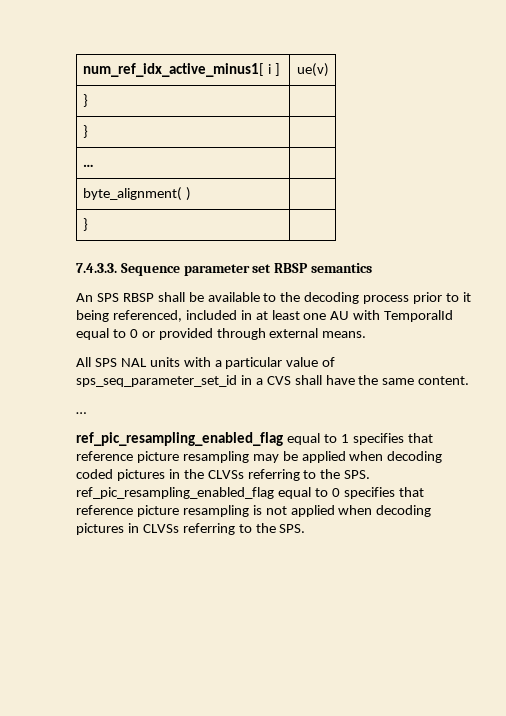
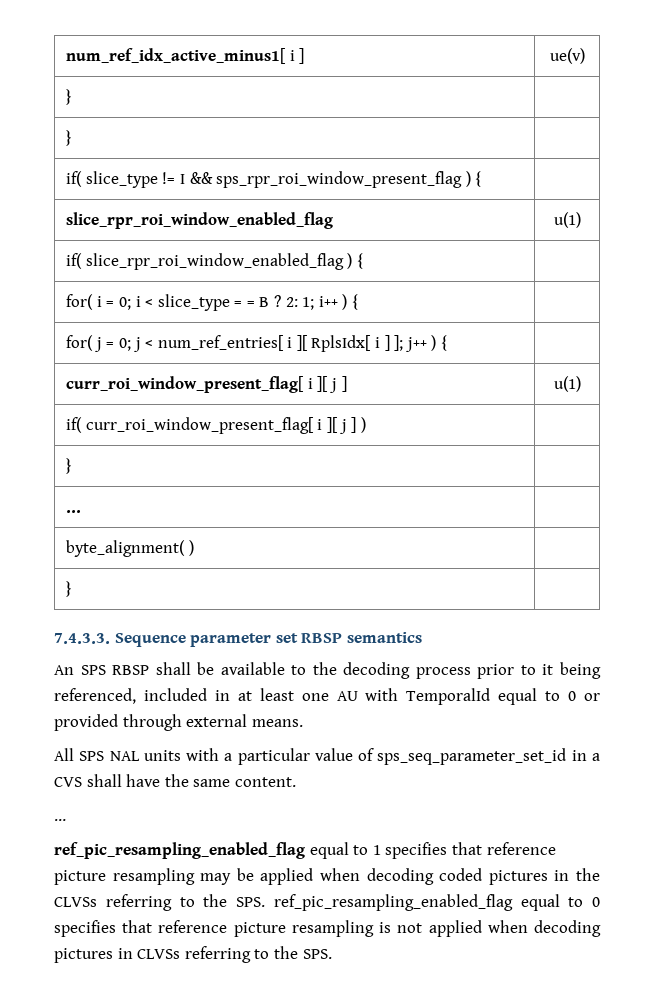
+ if( slice_type != I && sps_rpr_roi_window_present_flag ) { |
+ slice_rpr_roi_window_enabled_flag | u(1)
+ if( slice_rpr_roi_window_enabled_flag ) { |
+ for( i = 0; i < slice_type = = B ? 2: 1; i++ ) { |
+ for( j = 0; j < num_ref_entries[ i ][ RplsIdx[ i ] ]; j++ ) { |
+ curr_roi_window_present_flag[ i ][ j ] | u(1)
+ if( curr_roi_window_present_flag[ i ][ j ] ) |
+ } |

